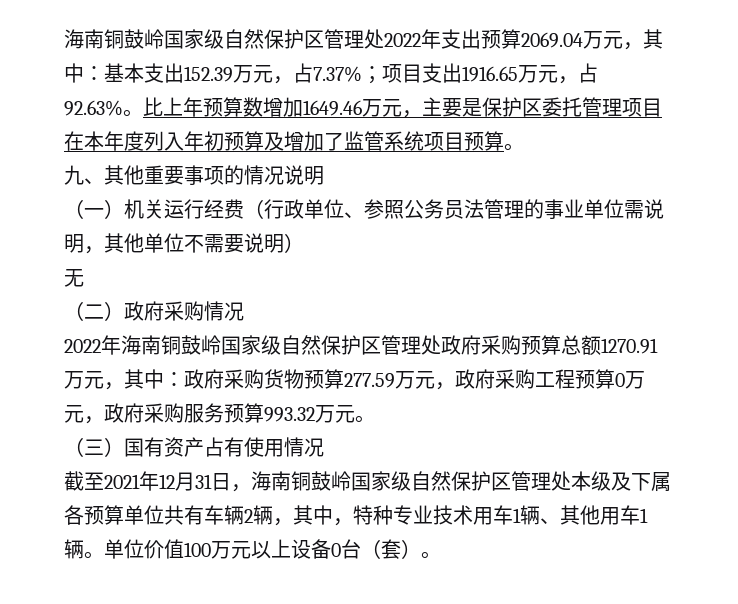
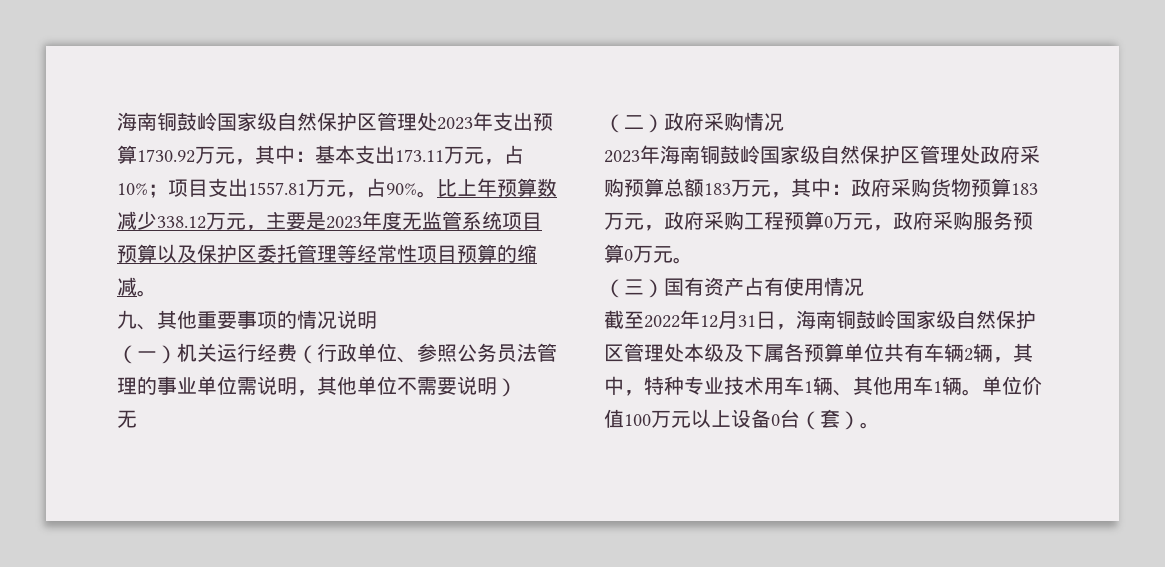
- 海南铜鼓岭国家级自然保护区管理处2022年支出预算2069.04万元，其中：基本支出152.39万元，占7.37%；项目支出1916.65万元，占92.63%。
+ 海南铜鼓岭国家级自然保护区管理处2023年支出预算1730.92万元，其中：基本支出173.11万元，占10%；项目支出1557.81万元，占90%。
- 比上年预算数增加1649.46万元，主要是保护区委托管理项目在本年度列入年初预算及增加了监管系统项目预算。
+ 比上年预算数减少338.12万元，主要是2023年度无监管系统项目预算以及保护区委托管理等经常性项目预算的缩减。
- 2022年海南铜鼓岭国家级自然保护区管理处政府采购预算总额1270.91万元，其中：政府采购货物预算277.59万元，政府采购工程预算0万元，政府采购服务预算993.32万元。
+ 2023年海南铜鼓岭国家级自然保护区管理处政府采购预算总额183万元，其中：政府采购货物预算183万元，政府采购工程预算0万元，政府采购服务预算0万元。
- 截至2021年12月31日，海南铜鼓岭国家级自然保护区管理处本级及下属各预算单位共有车辆2辆，其中，特种专业技术用车1辆、其他用车1辆。
+ 截至2022年12月31日，海南铜鼓岭国家级自然保护区管理处本级及下属各预算单位共有车辆2辆，其中，特种专业技术用车1辆、其他用车1辆。

